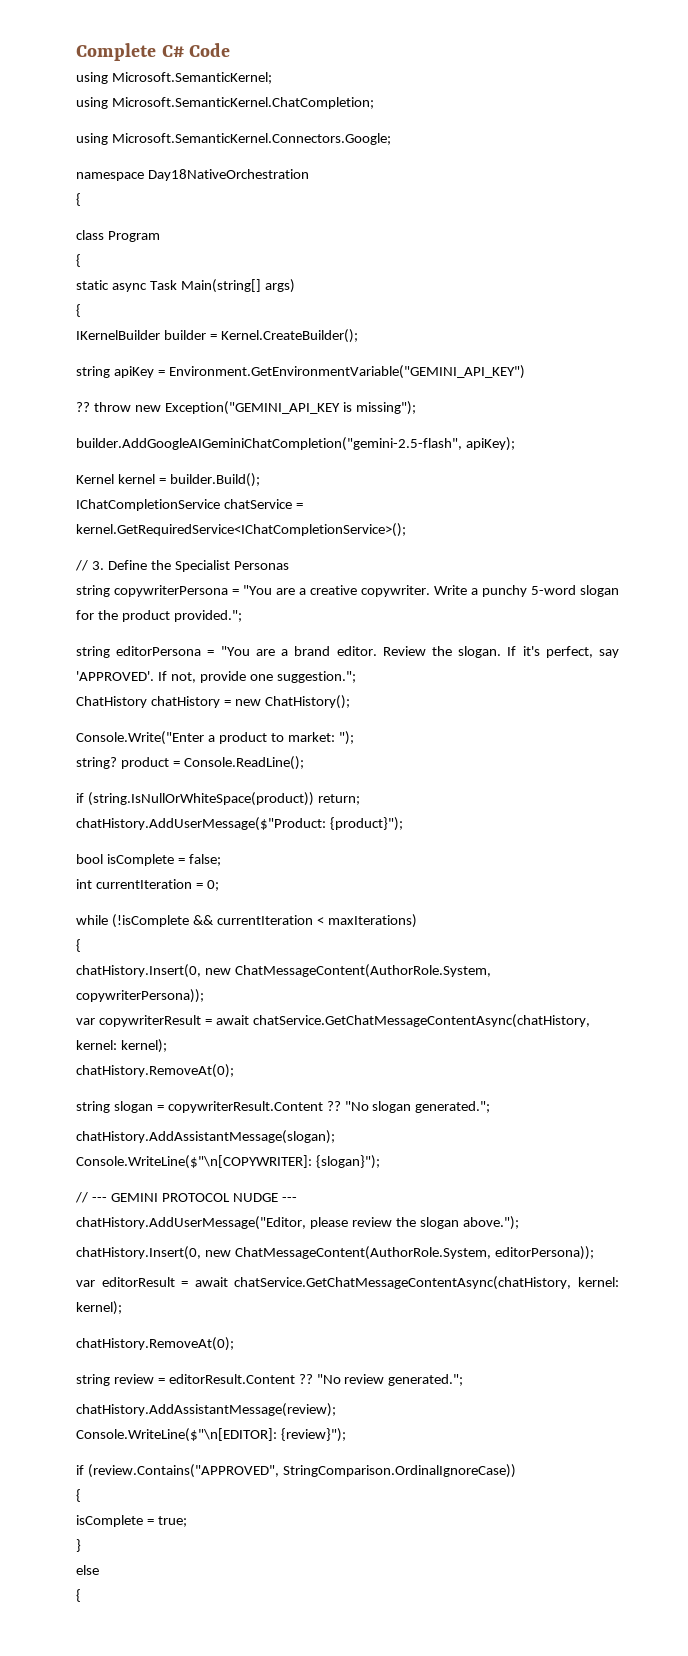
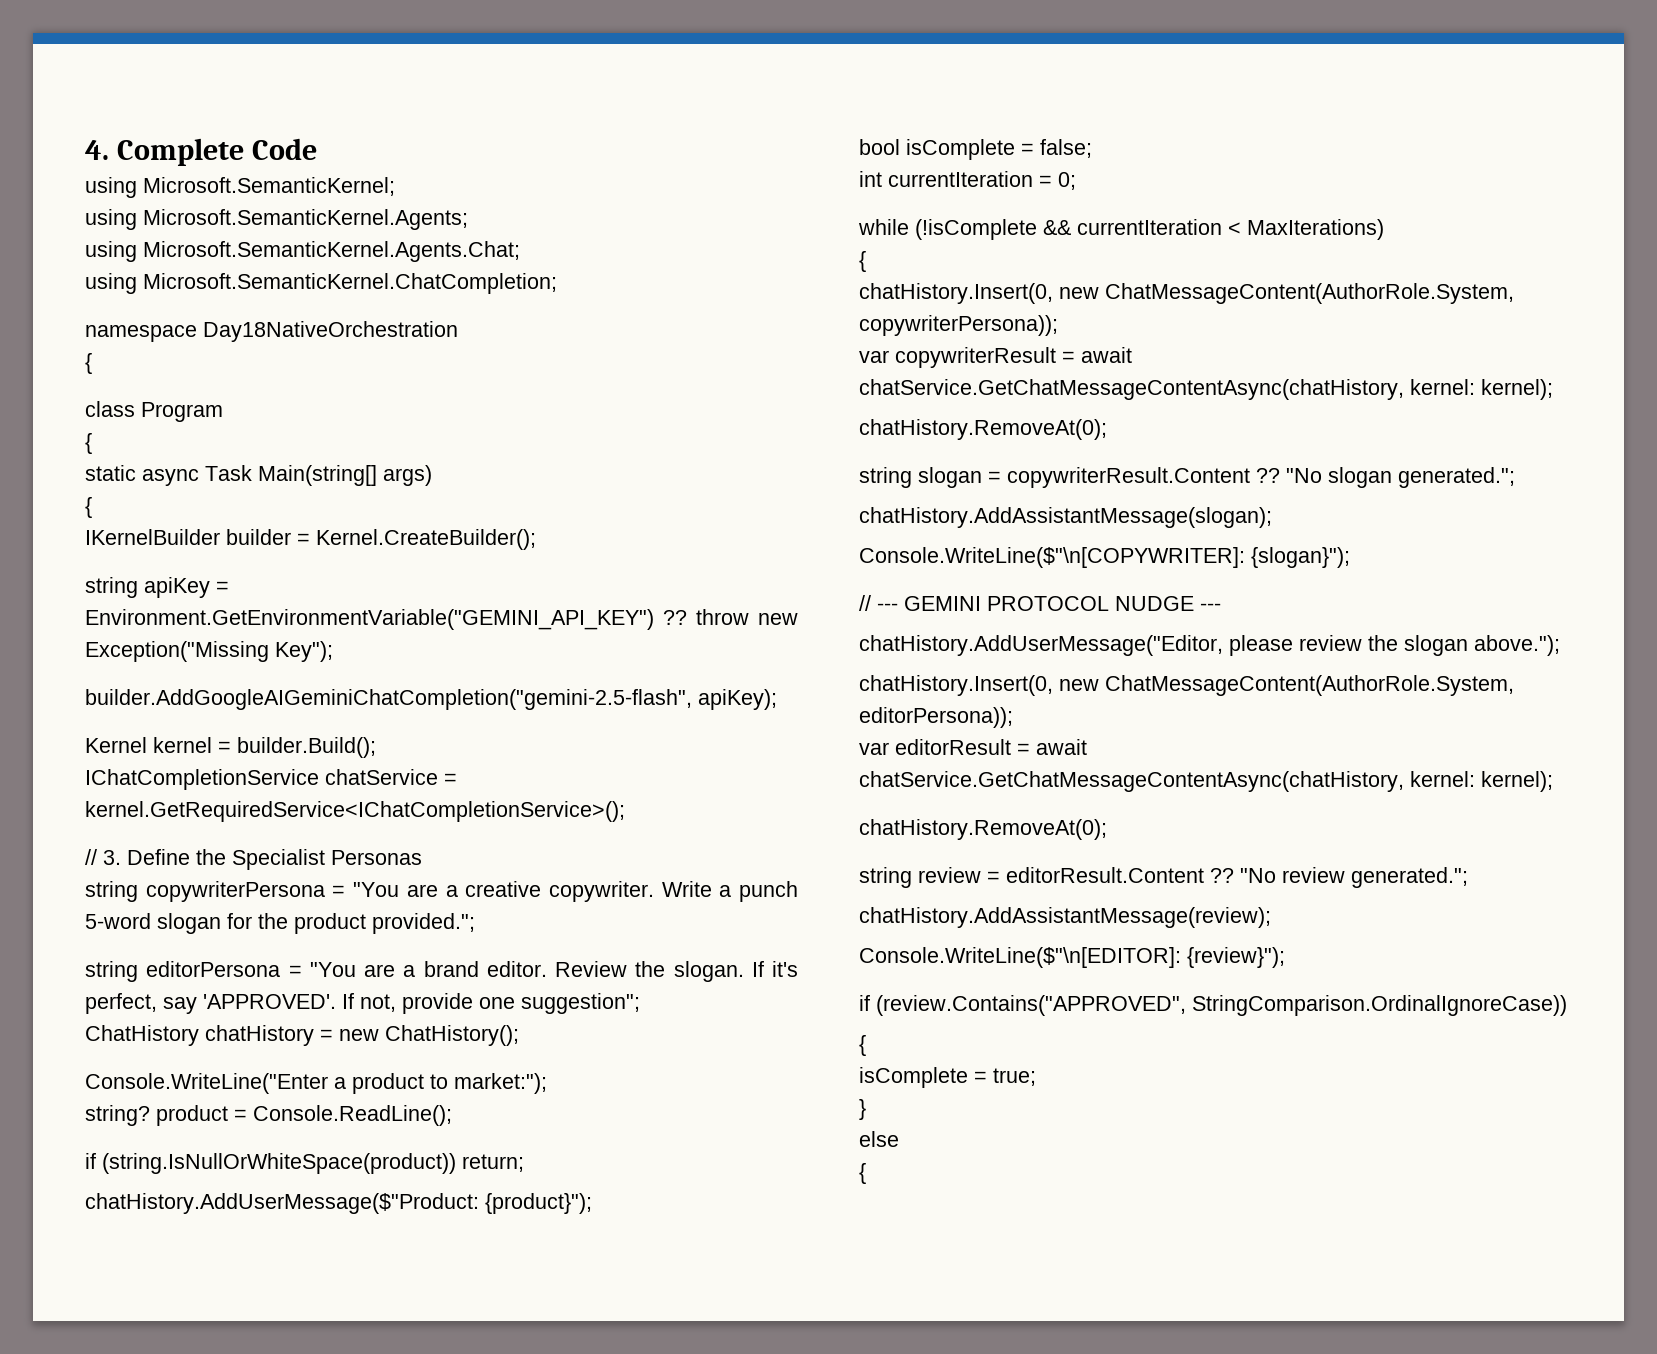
- Complete C# Code
+ 4. Complete Code
+ using Microsoft.SemanticKernel.Agents;
+ using Microsoft.SemanticKernel.Agents.Chat;
  using Microsoft.SemanticKernel.ChatCompletion;
- using Microsoft.SemanticKernel.Connectors.Google;
- string apiKey = Environment.GetEnvironmentVariable("GEMINI_API_KEY")
- ?? throw new Exception("GEMINI_API_KEY is missing");
+ string apiKey = Environment.GetEnvironmentVariable("GEMINI_API_KEY") ?? throw new Exception("Missing Key");
- Write a punchy 5-word slogan for the product provided.";
+ Write a punch 5-word slogan for the product provided.";
- If not, provide one suggestion.";
+ If not, provide one suggestion";
- Console.Write("Enter a product to market: ");
+ Console.WriteLine("Enter a product to market:");
- while (!isComplete && currentIteration < maxIterations)
+ while (!isComplete && currentIteration < MaxIterations)

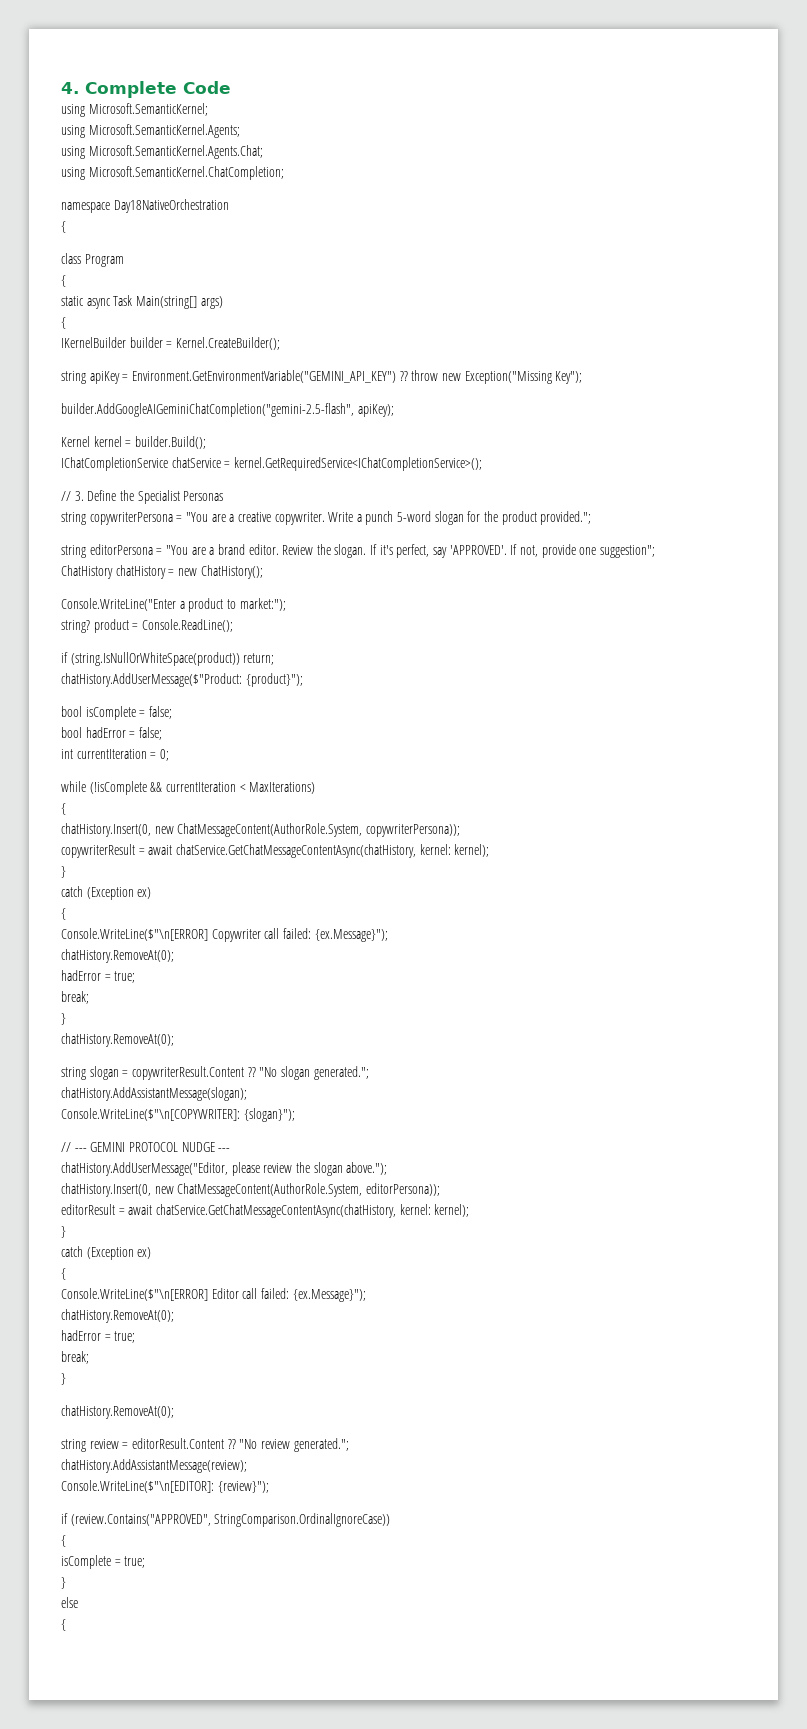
+ bool hadError = false;
- var copywriterResult = await chatService.GetChatMessageContentAsync(chatHistory, kernel: kernel);
+ copywriterResult = await chatService.GetChatMessageContentAsync(chatHistory, kernel: kernel);
+ }
+ catch (Exception ex)
+ {
+ Console.WriteLine($"\n[ERROR] Copywriter call failed: {ex.Message}");
+ chatHistory.RemoveAt(0);
+ hadError = true;
+ break;
+ }
- var editorResult = await chatService.GetChatMessageContentAsync(chatHistory, kernel: kernel);
+ editorResult = await chatService.GetChatMessageContentAsync(chatHistory, kernel: kernel);
+ }
+ catch (Exception ex)
+ {
+ Console.WriteLine($"\n[ERROR] Editor call failed: {ex.Message}");
+ chatHistory.RemoveAt(0);
+ hadError = true;
+ break;
+ }

